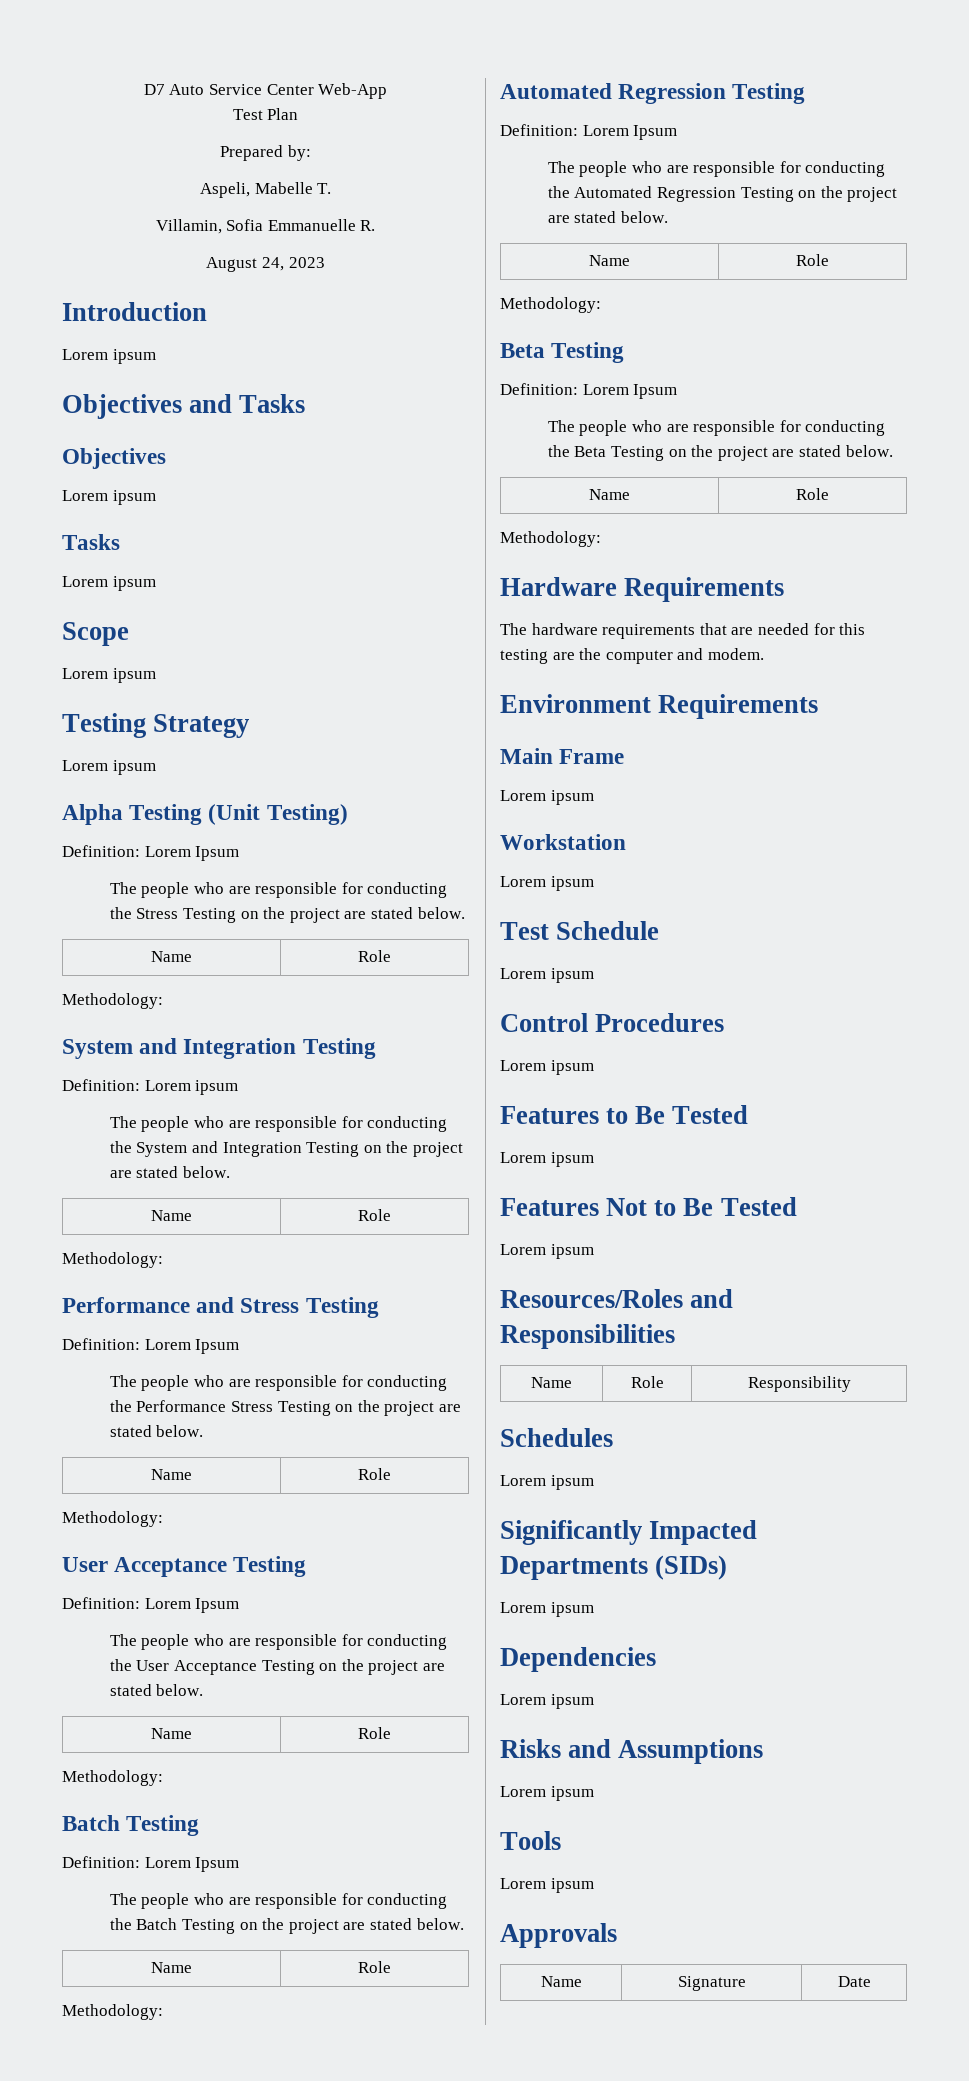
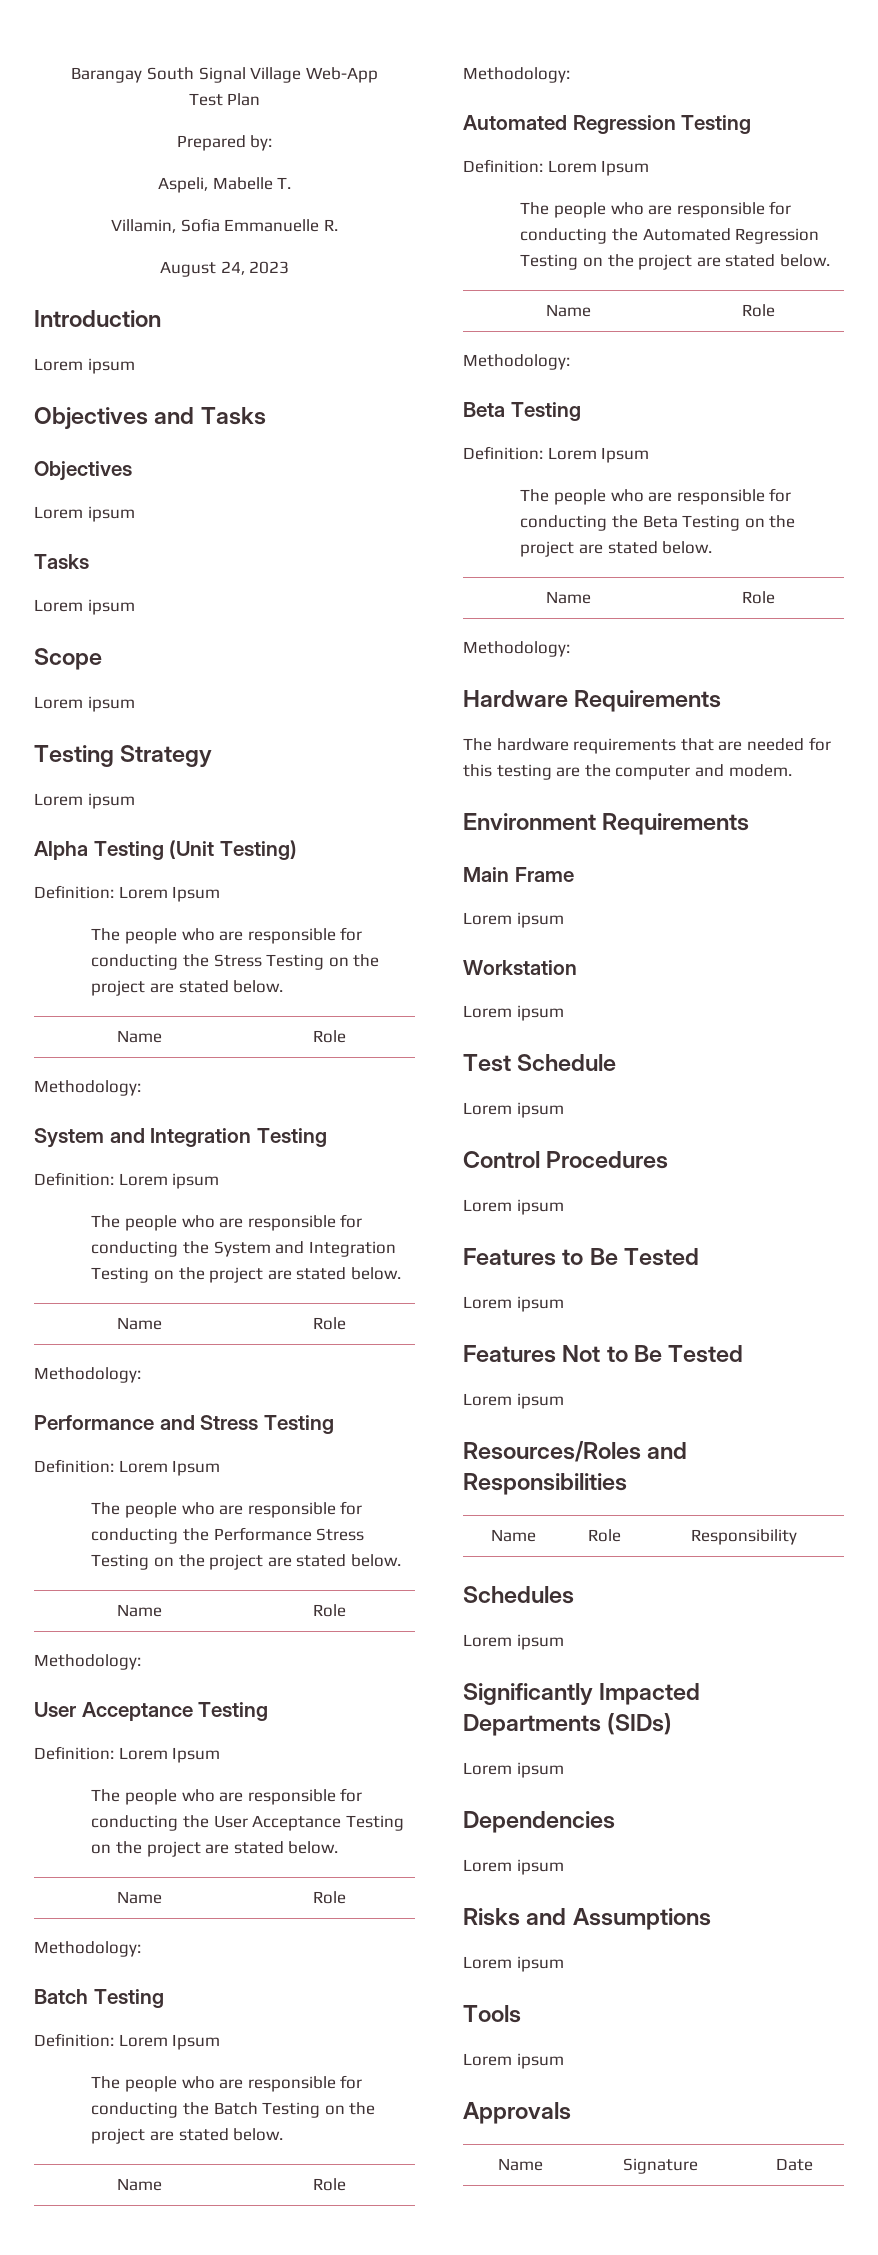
- D7 Auto Service Center Web-App
+ Barangay South Signal Village Web-App

